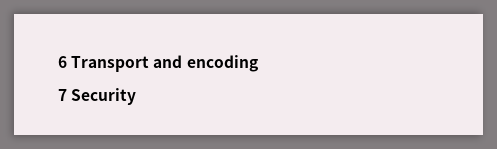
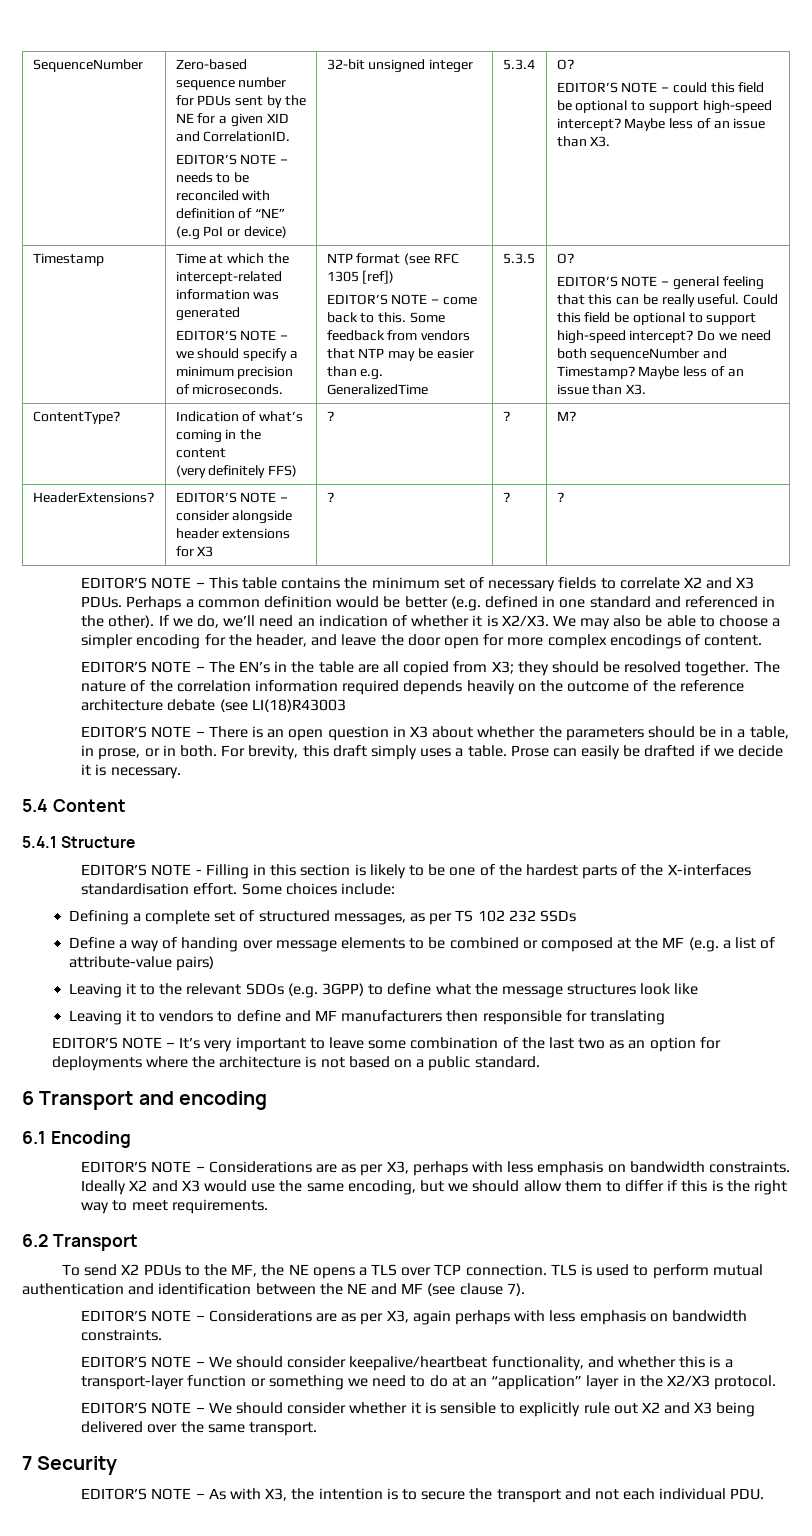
+ SequenceNumber | Zero-based sequence number for PDUs sent by the NE for a given XID and CorrelationID.
+ EDITOR’S NOTE – needs to be reconciled with definition of “NE” (e.g PoI or device) | 32-bit unsigned integer | 5.3.4 | O?
+ EDITOR’S NOTE – could this field be optional to support high-speed intercept? Maybe less of an issue than X3.
+ Timestamp | Time at which the intercept-related information was generated
+ EDITOR’S NOTE – we should specify a minimum precision of microseconds. | NTP format (see RFC 1305 [ref])
+ EDITOR’S NOTE – come back to this. Some feedback from vendors that NTP may be easier than e.g. GeneralizedTime | 5.3.5 | O?
+ EDITOR’S NOTE – general feeling that this can be really useful. Could this field be optional to support high-speed intercept? Do we need both sequenceNumber and Timestamp? Maybe less of an issue than X3.
+ ContentType? | Indication of what’s coming in the content
+ (very definitely FFS) | ? | ? | M?
+ HeaderExtensions? | EDITOR’S NOTE – consider alongside header extensions for X3 | ? | ? | ?
+ EDITOR’S NOTE – This table contains the minimum set of necessary fields to correlate X2 and X3 PDUs. Perhaps a common definition would be better (e.g. defined in one standard and referenced in the other). If we do, we’ll need an indication of whether it is X2/X3. We may also be able to choose a simpler encoding for the header, and leave the door open for more complex encodings of content.
+ EDITOR’S NOTE – The EN’s in the table are all copied from X3; they should be resolved together. The nature of the correlation information required depends heavily on the outcome of the reference architecture debate (see LI(18)R43003
+ EDITOR’S NOTE – There is an open question in X3 about whether the parameters should be in a table, in prose, or in both. For brevity, this draft simply uses a table. Prose can easily be drafted if we decide it is necessary.
+ 5.4 Content
+ 5.4.1 Structure
+ EDITOR’S NOTE - Filling in this section is likely to be one of the hardest parts of the X-interfaces standardisation effort. Some choices include:
+ Defining a complete set of structured messages, as per TS 102 232 SSDs
+ Define a way of handing over message elements to be combined or composed at the MF (e.g. a list of attribute-value pairs)
+ Leaving it to the relevant SDOs (e.g. 3GPP) to define what the message structures look like
+ Leaving it to vendors to define and MF manufacturers then responsible for translating
+ EDITOR’S NOTE – It’s very important to leave some combination of the last two as an option for deployments where the architecture is not based on a public standard.
  6 Transport and encoding
+ 6.1 Encoding
+ EDITOR’S NOTE – Considerations are as per X3, perhaps with less emphasis on bandwidth constraints. Ideally X2 and X3 would use the same encoding, but we should allow them to differ if this is the right way to meet requirements.
+ 6.2 Transport
+ To send X2 PDUs to the MF, the NE opens a TLS over TCP connection. TLS is used to perform mutual authentication and identification between the NE and MF (see clause 7).
+ EDITOR’S NOTE – Considerations are as per X3, again perhaps with less emphasis on bandwidth constraints.
+ EDITOR’S NOTE – We should consider keepalive/heartbeat functionality, and whether this is a transport-layer function or something we need to do at an “application” layer in the X2/X3 protocol.
+ EDITOR’S NOTE – We should consider whether it is sensible to explicitly rule out X2 and X3 being delivered over the same transport.
  7 Security
+ EDITOR’S NOTE – As with X3, the intention is to secure the transport and not each individual PDU.

